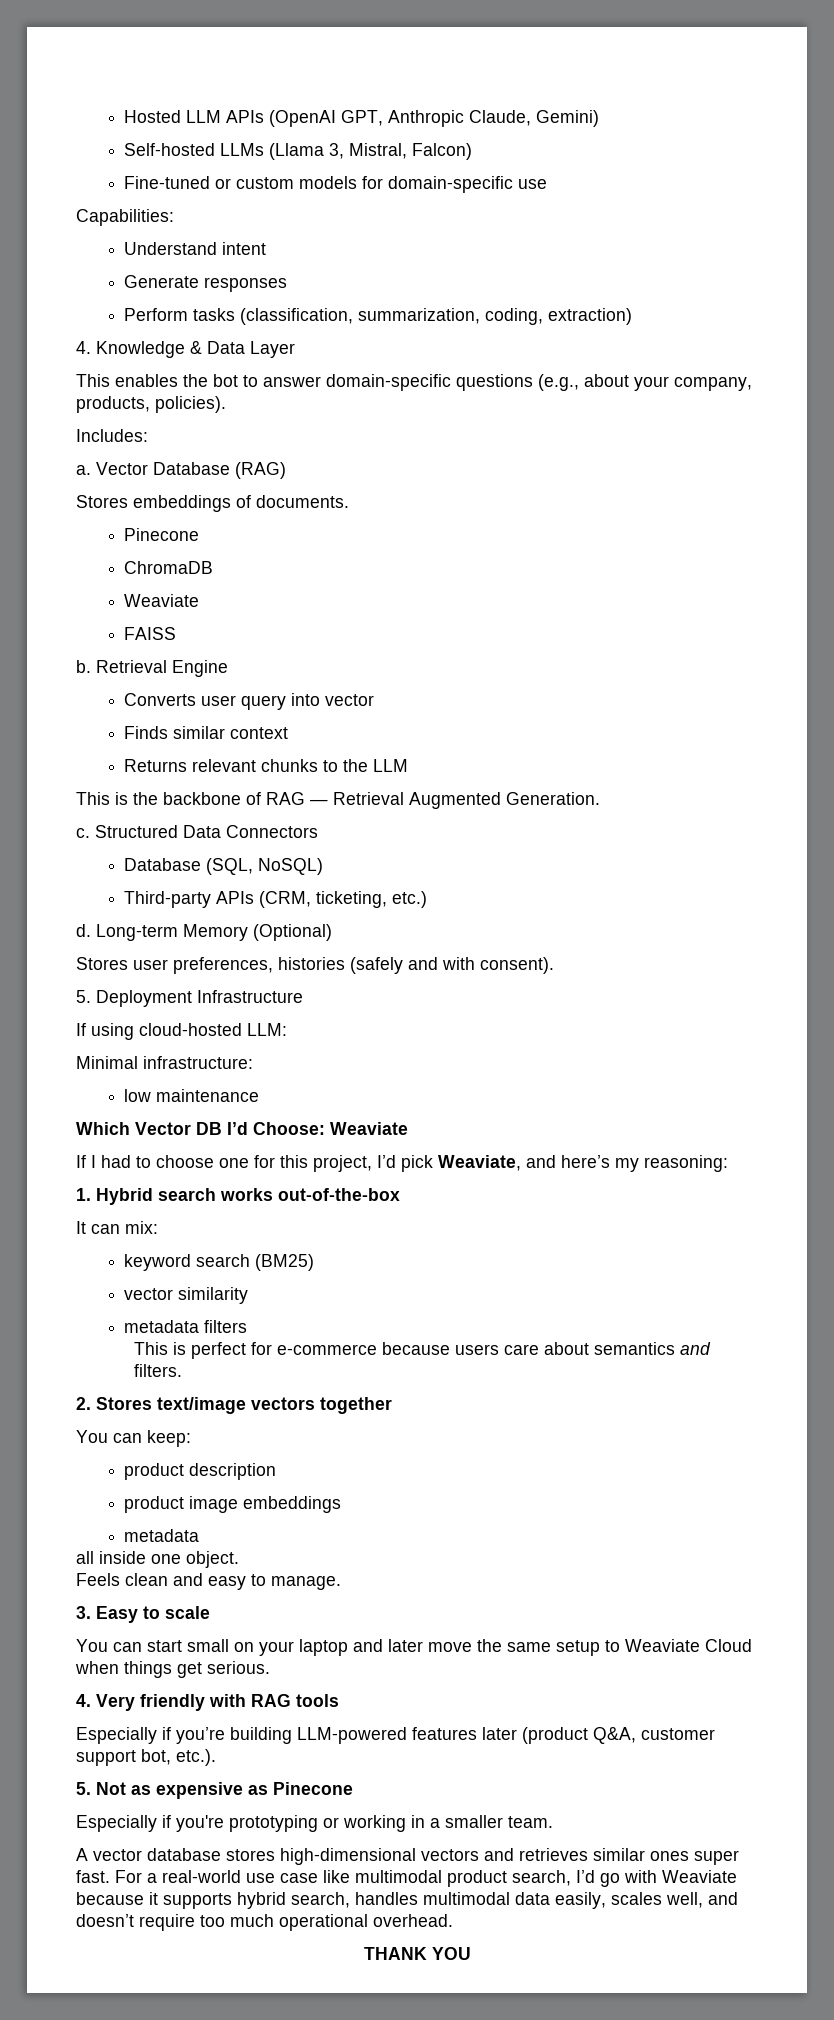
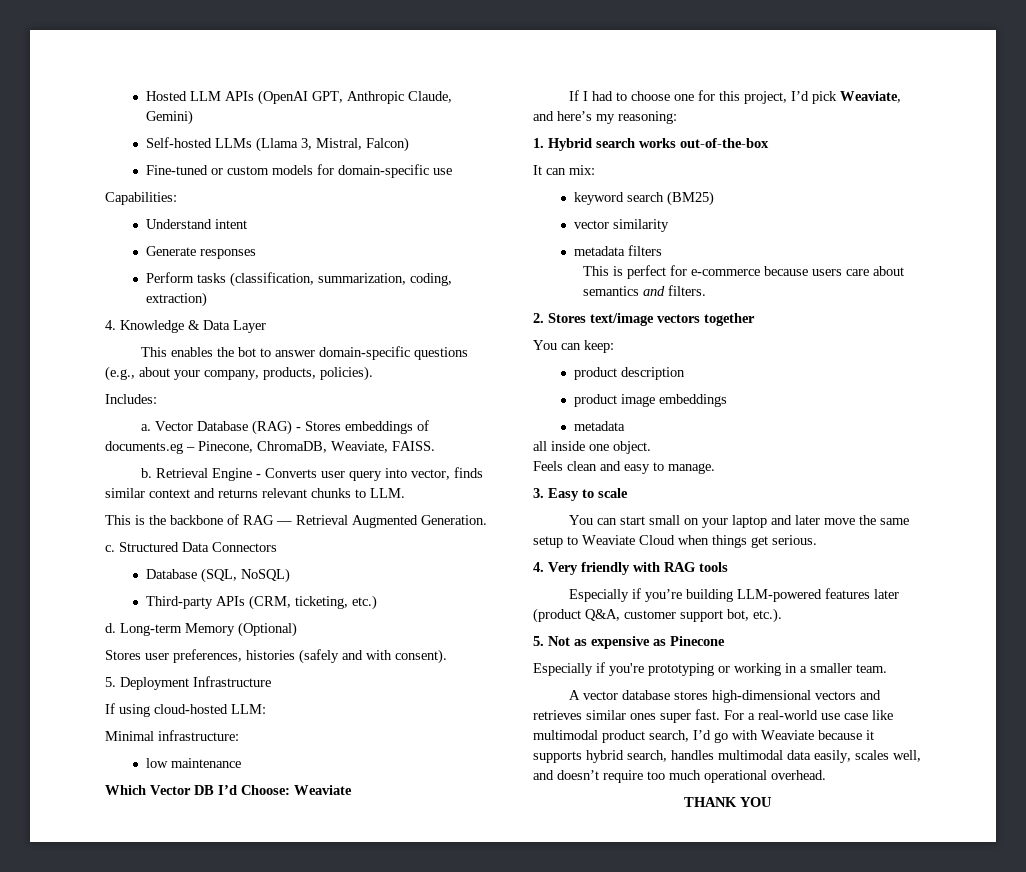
- Vector Database (RAG)
- Stores embeddings of documents.
- Pinecone
- ChromaDB
- Weaviate
- FAISS
+ Vector Database (RAG) - Stores embeddings of documents.eg – Pinecone, ChromaDB, Weaviate, FAISS.
- Retrieval Engine
- Converts user query into vector
- Finds similar context
- Returns relevant chunks to the LLM
+ Retrieval Engine - Converts user query into vector, finds similar context and returns relevant chunks to LLM.

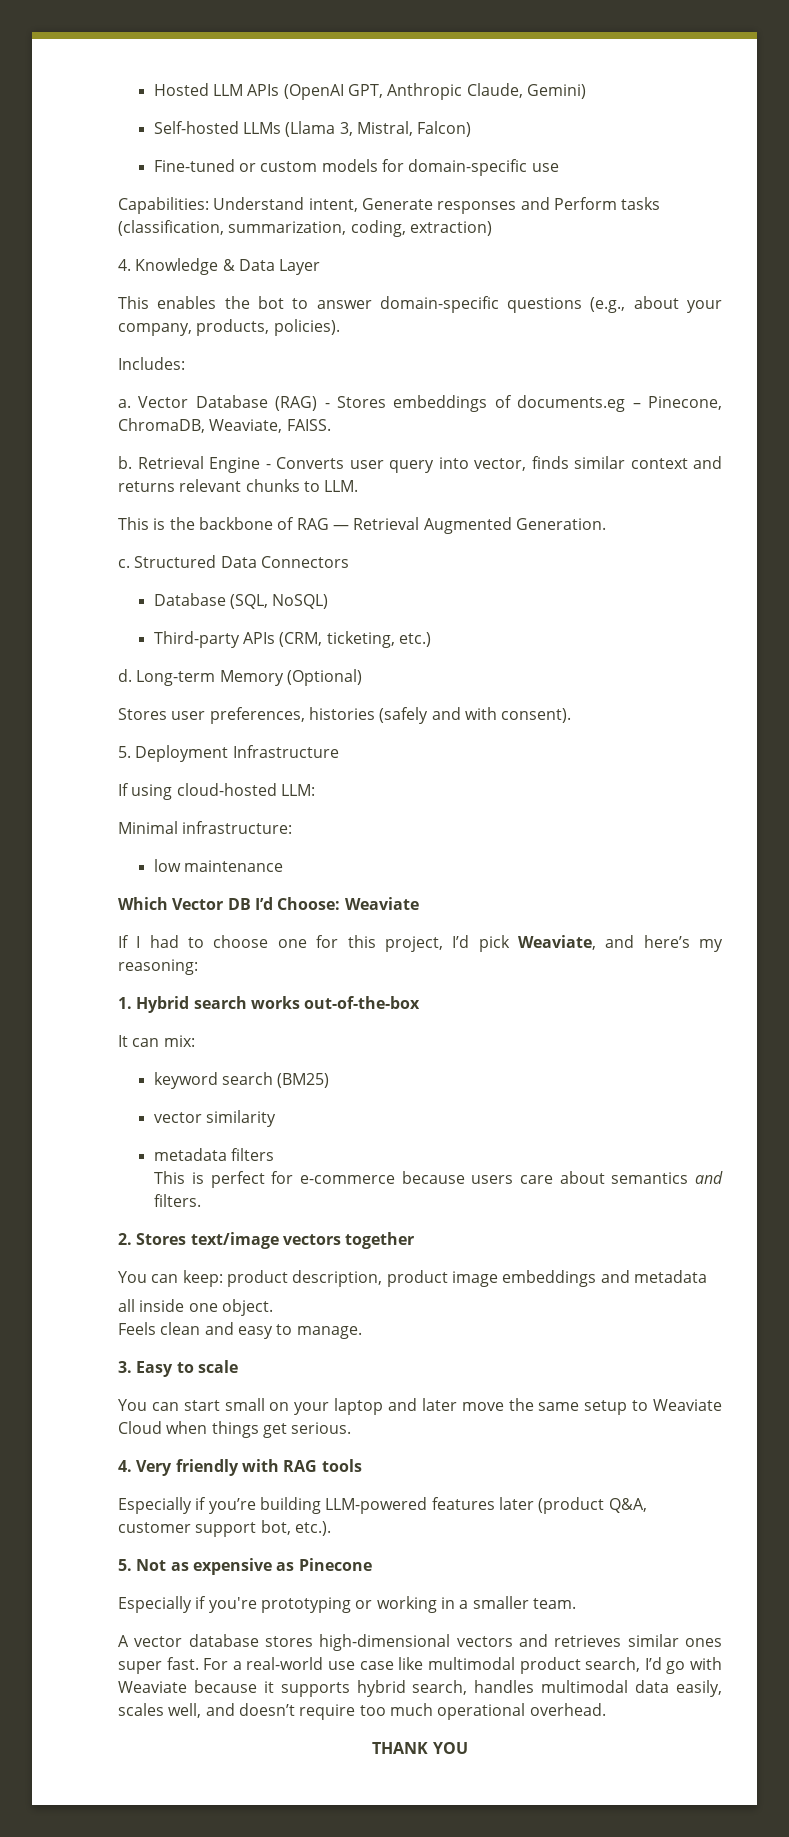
- Capabilities:
- Understand intent
- Generate responses
- Perform tasks (classification, summarization, coding, extraction)
+ Capabilities: Understand intent, Generate responses and Perform tasks (classification, summarization, coding, extraction)
- You can keep:
- product description
- product image embeddings
- metadata
+ You can keep: product description, product image embeddings and metadata

